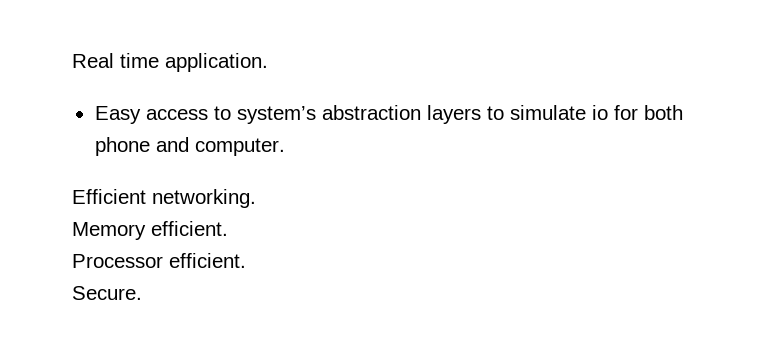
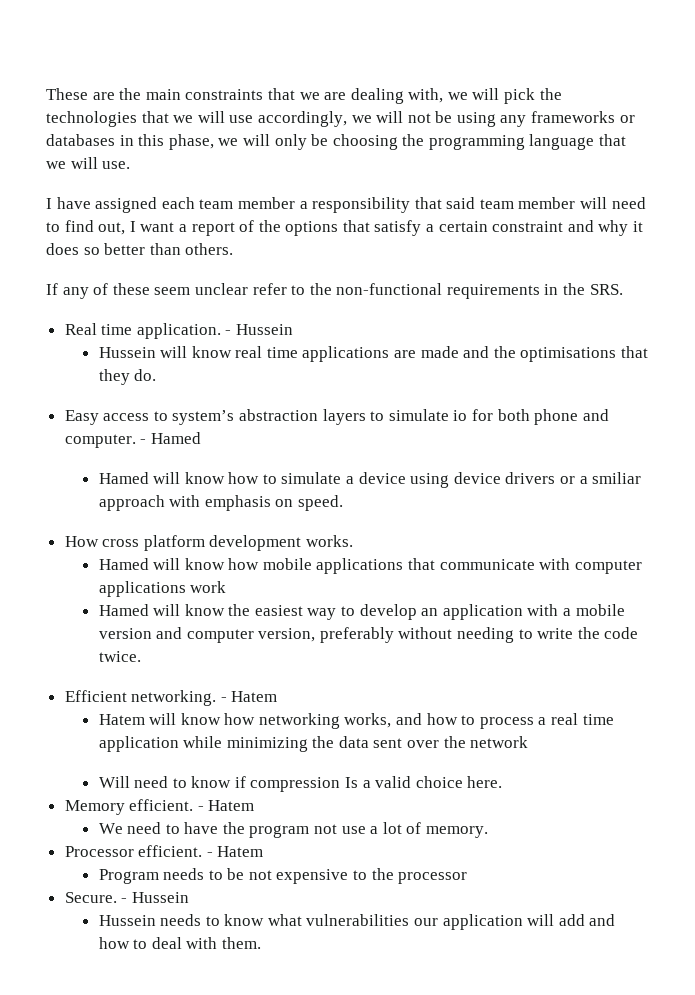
- Real time application.
+ These are the main constraints that we are dealing with, we will pick the technologies that we will use accordingly, we will not be using any frameworks or databases in this phase, we will only be choosing the programming language that we will use.
+ I have assigned each team member a responsibility that said team member will need to find out, I want a report of the options that satisfy a certain constraint and why it does so better than others.
+ If any of these seem unclear refer to the non-functional requirements in the SRS.
+ Real time application. - Hussein
+ Hussein will know real time applications are made and the optimisations that they do.
- Easy access to system’s abstraction layers to simulate io for both phone and computer.
- Efficient networking.
- Memory efficient.
- Processor efficient.
- Secure.
+ Easy access to system’s abstraction layers to simulate io for both phone and computer. - Hamed
+ Hamed will know how to simulate a device using device drivers or a smiliar approach with emphasis on speed.
+ How cross platform development works.
+ Hamed will know how mobile applications that communicate with computer applications work
+ Hamed will know the easiest way to develop an application with a mobile version and computer version, preferably without needing to write the code twice.
+ Efficient networking. - Hatem
+ Hatem will know how networking works, and how to process a real time application while minimizing the data sent over the network
+ Will need to know if compression Is a valid choice here.
+ Memory efficient. - Hatem
+ We need to have the program not use a lot of memory.
+ Processor efficient. - Hatem
+ Program needs to be not expensive to the processor
+ Secure. - Hussein
+ Hussein needs to know what vulnerabilities our application will add and how to deal with them.

